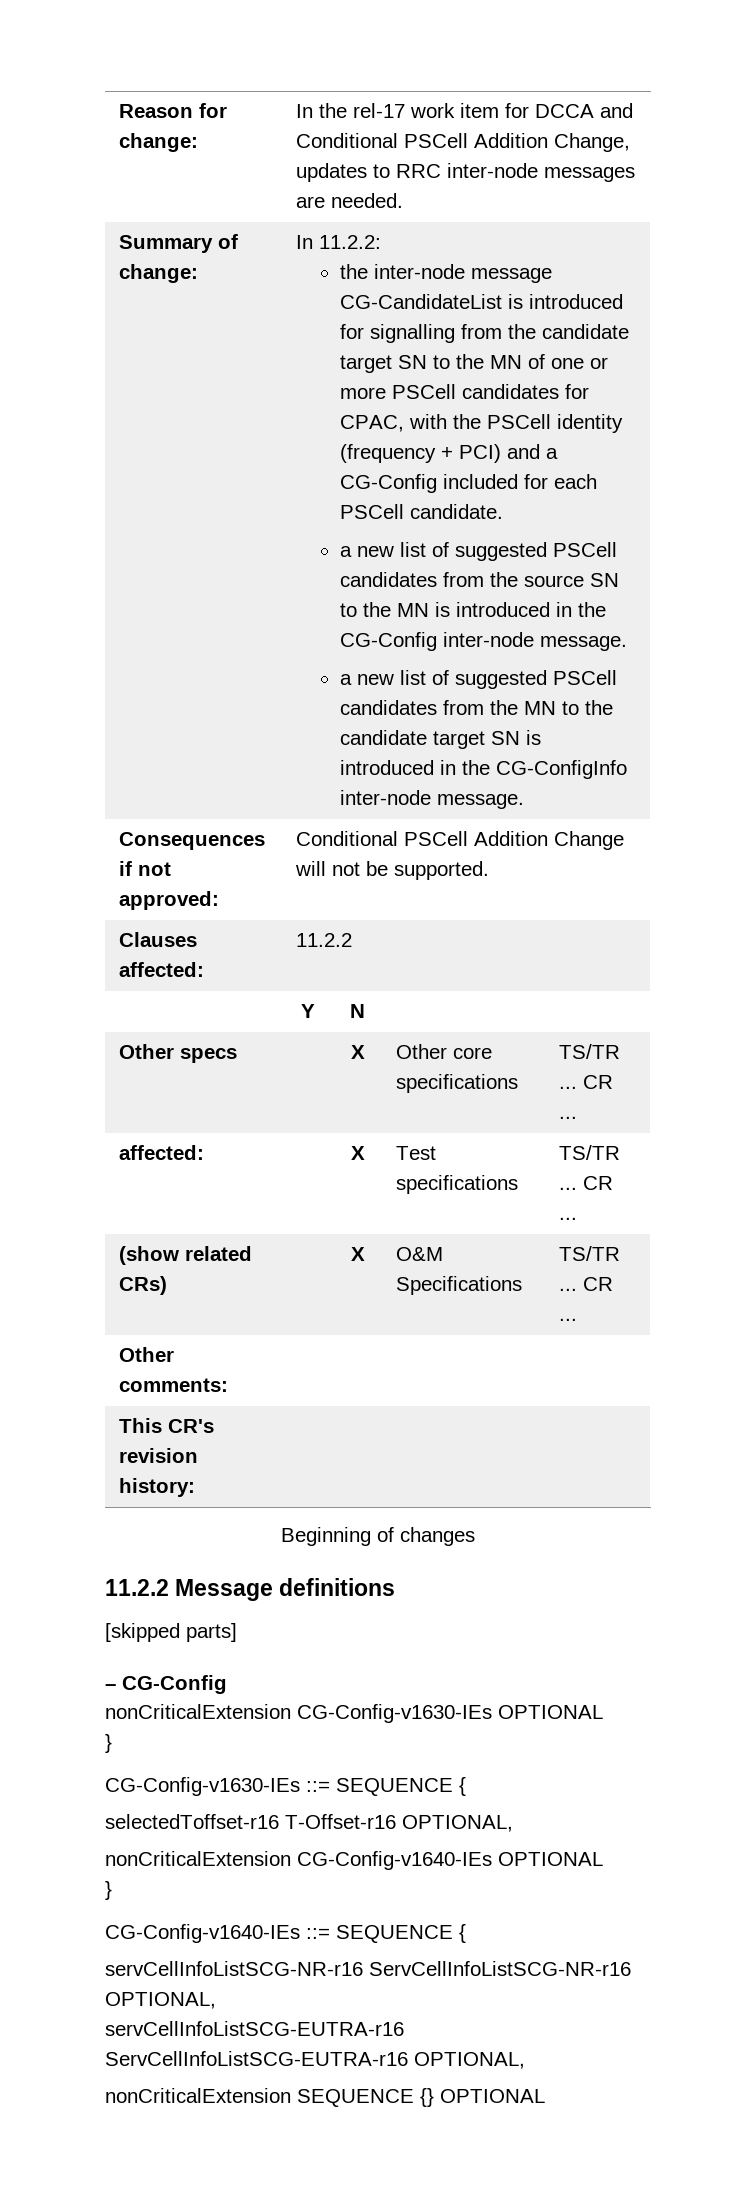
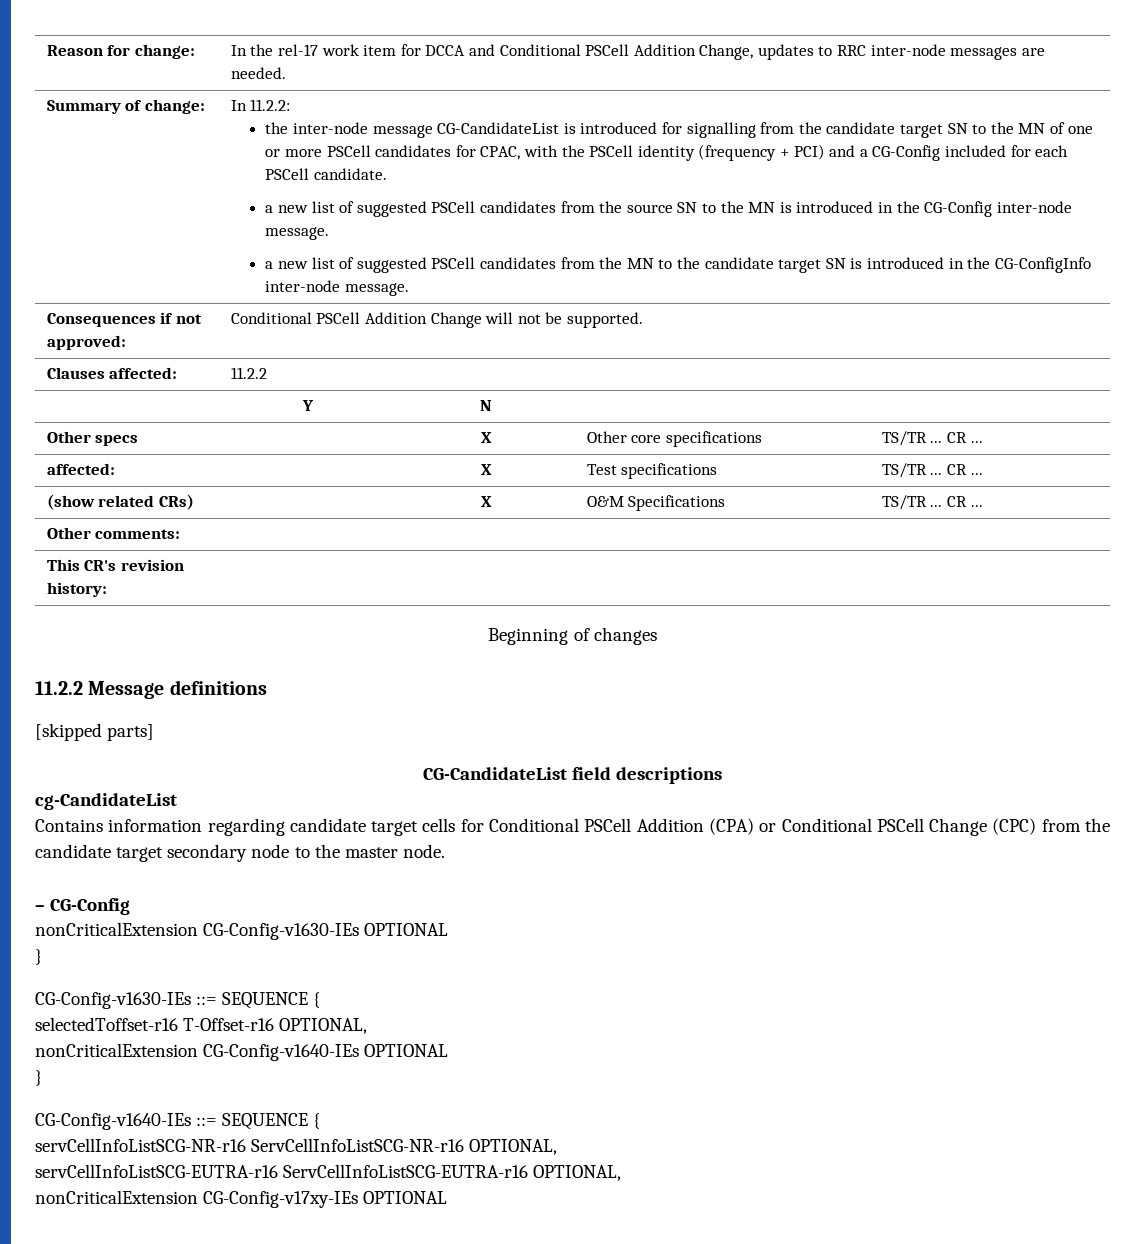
+ CG-CandidateList field descriptions
+ cg-CandidateList
+ Contains information regarding candidate target cells for Conditional PSCell Addition (CPA) or Conditional PSCell Change (CPC) from the candidate target secondary node to the master node.
- nonCriticalExtension SEQUENCE {} OPTIONAL
+ nonCriticalExtension CG-Config-v17xy-IEs OPTIONAL

